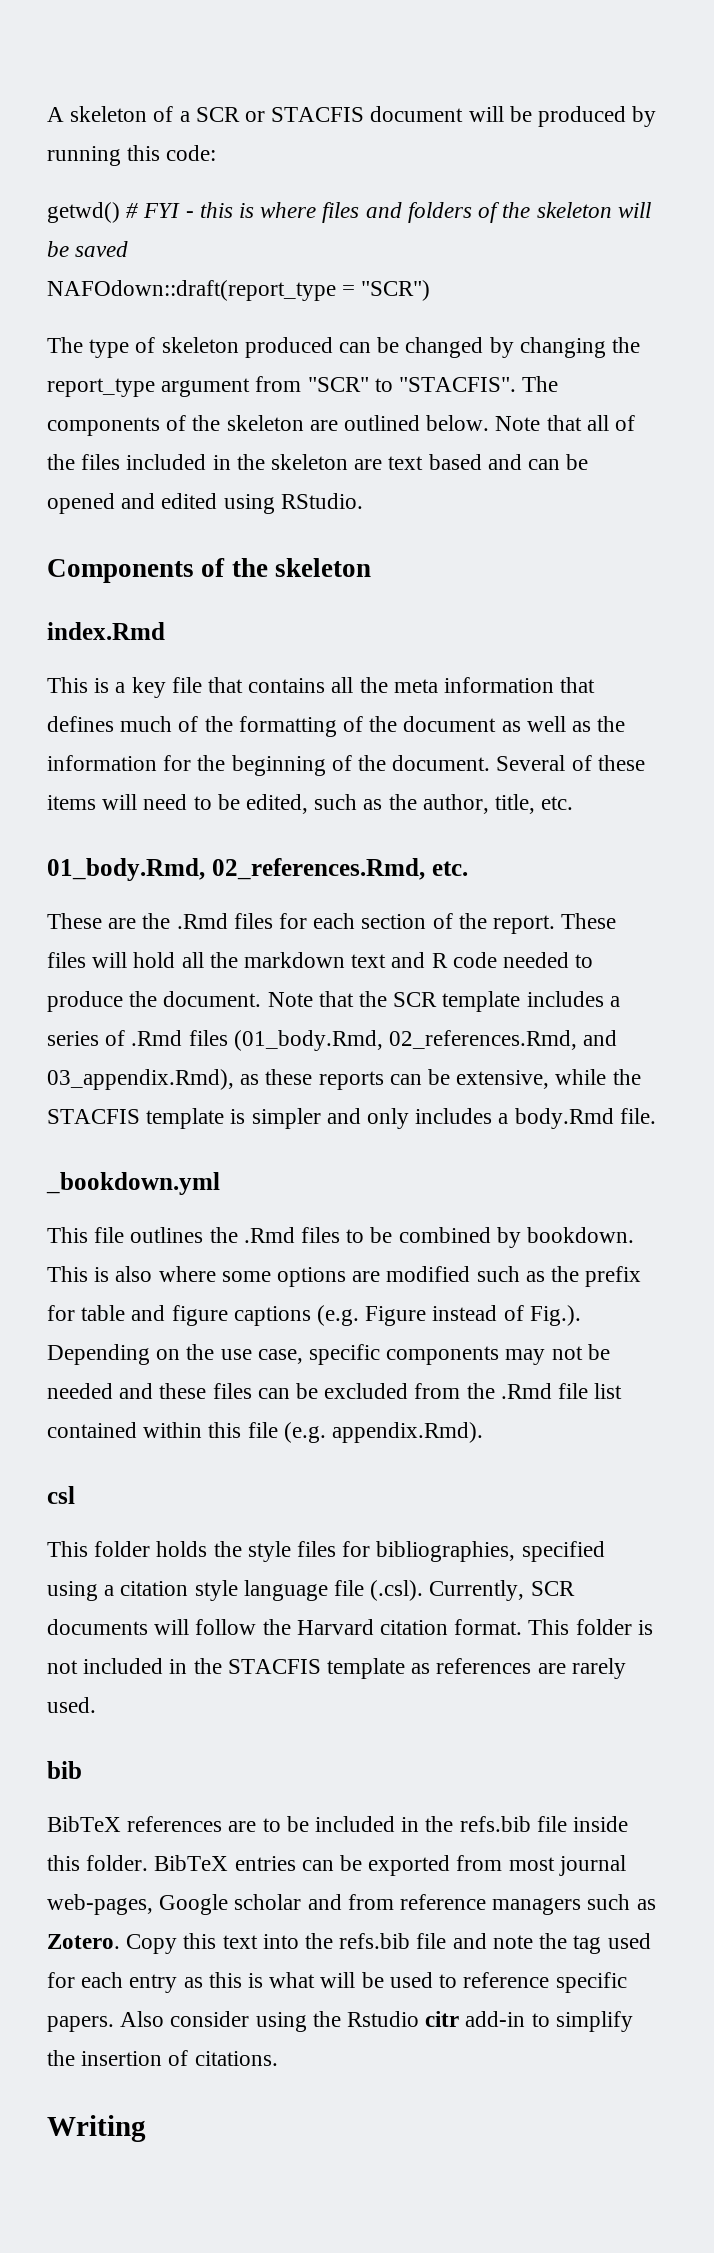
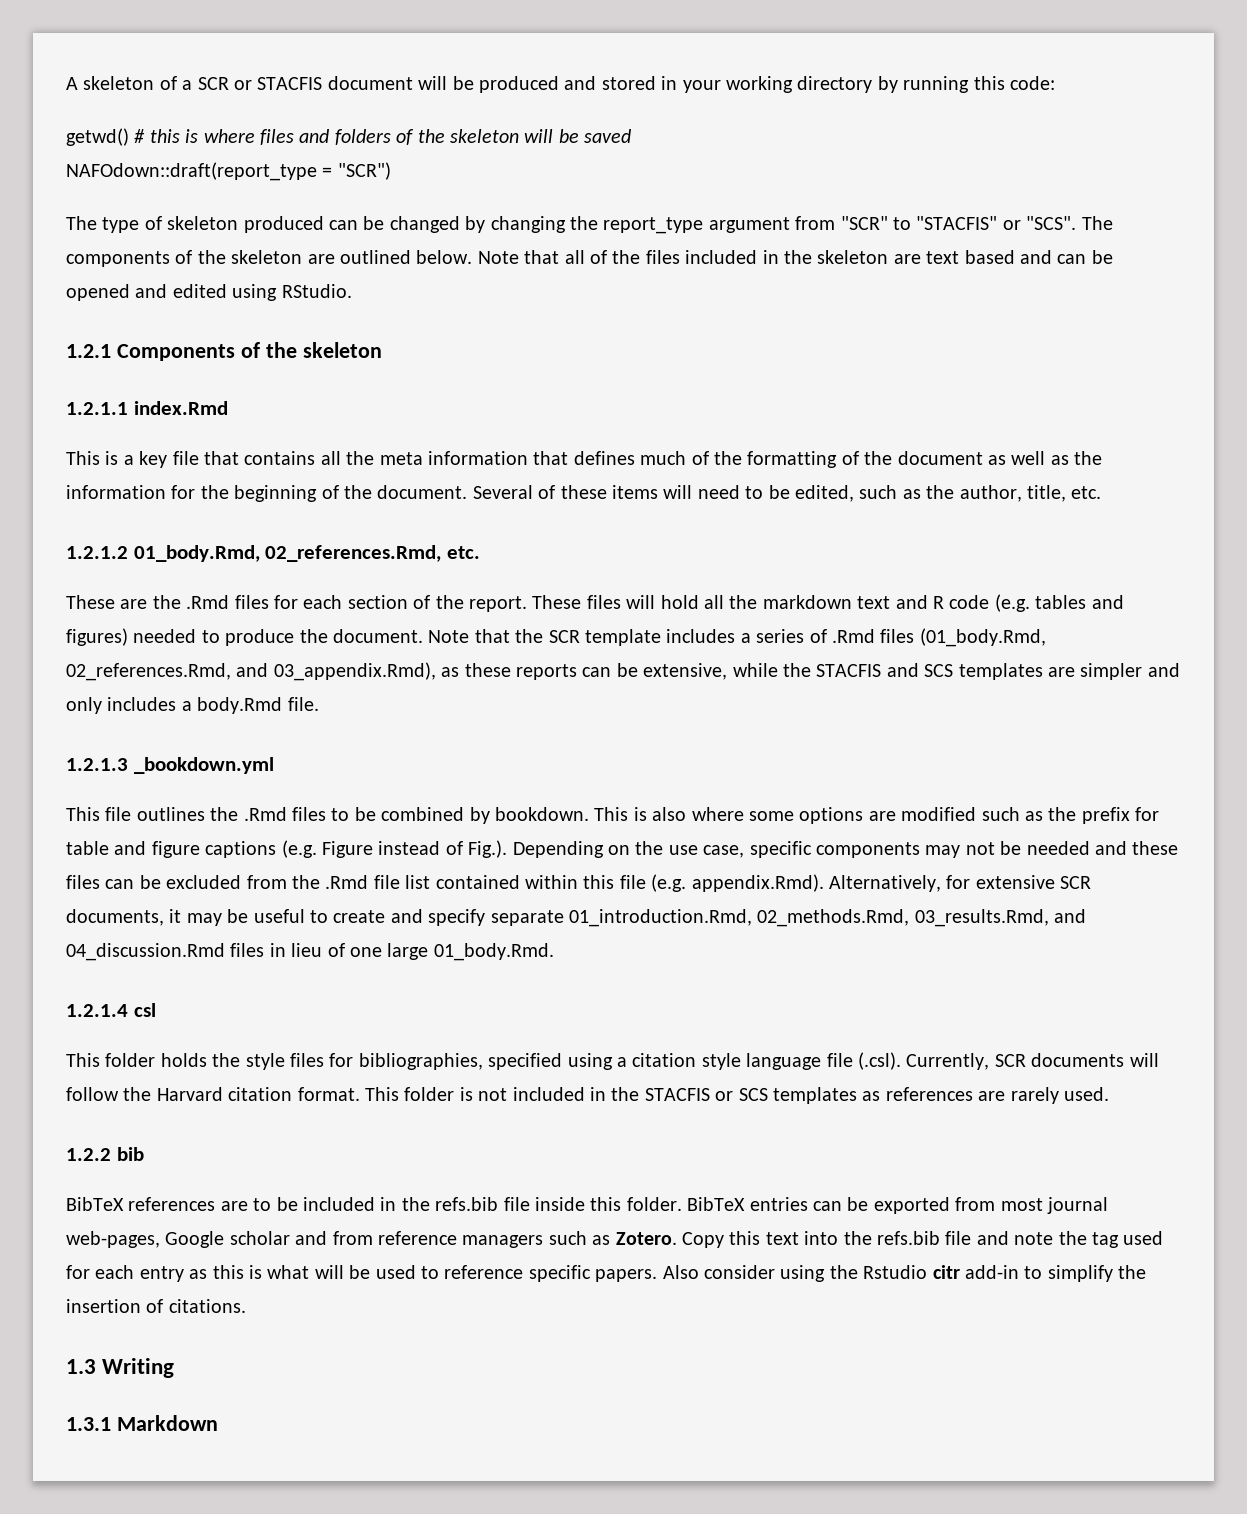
- A skeleton of a SCR or STACFIS document will be produced by running this code:
+ A skeleton of a SCR or STACFIS document will be produced and stored in your working directory by running this code:
- getwd() # FYI - this is where files and folders of the skeleton will be saved
+ getwd() # this is where files and folders of the skeleton will be saved
- The type of skeleton produced can be changed by changing the report_type argument from "SCR" to "STACFIS".
+ The type of skeleton produced can be changed by changing the report_type argument from "SCR" to "STACFIS" or "SCS".
- Components of the skeleton
+ 1.2.1 Components of the skeleton
- index.Rmd
+ 1.2.1.1 index.Rmd
- 01_body.Rmd, 02_references.Rmd, etc.
+ 1.2.1.2 01_body.Rmd, 02_references.Rmd, etc.
- These files will hold all the markdown text and R code needed to produce the document.
+ These files will hold all the markdown text and R code (e.g. tables and figures) needed to produce the document.
- Note that the SCR template includes a series of .Rmd files (01_body.Rmd, 02_references.Rmd, and 03_appendix.Rmd), as these reports can be extensive, while the STACFIS template is simpler and only includes a body.Rmd file.
+ Note that the SCR template includes a series of .Rmd files (01_body.Rmd, 02_references.Rmd, and 03_appendix.Rmd), as these reports can be extensive, while the STACFIS and SCS templates are simpler and only includes a body.Rmd file.
- _bookdown.yml
+ 1.2.1.3 _bookdown.yml
- This is also where some options are modified such as the prefix for table and figure captions (e.g. Figure instead of Fig.). Depending on the use case, specific components may not be needed and these files can be excluded from the .Rmd file list contained within this file (e.g. appendix.Rmd).
- csl
+ This is also where some options are modified such as the prefix for table and figure captions (e.g. Figure instead of Fig.). Depending on the use case, specific components may not be needed and these files can be excluded from the .Rmd file list contained within this file (e.g. appendix.Rmd). Alternatively, for extensive SCR documents, it may be useful to create and specify separate 01_introduction.Rmd, 02_methods.Rmd, 03_results.Rmd, and 04_discussion.Rmd files in lieu of one large 01_body.Rmd.
+ 1.2.1.4 csl
- This folder is not included in the STACFIS template as references are rarely used.
+ This folder is not included in the STACFIS or SCS templates as references are rarely used.
- bib
+ 1.2.2 bib
- Writing
+ 1.3 Writing
+ 1.3.1 Markdown

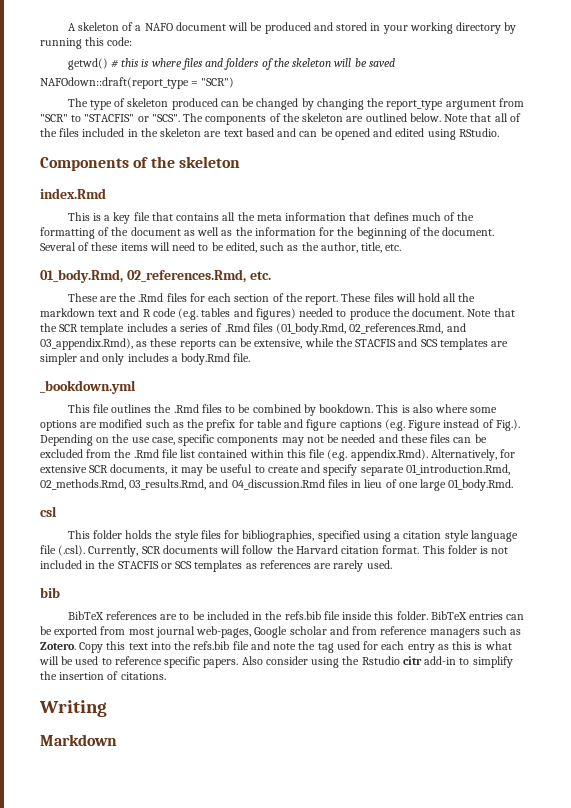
- A skeleton of a SCR or STACFIS document will be produced and stored in your working directory by running this code:
+ A skeleton of a NAFO document will be produced and stored in your working directory by running this code:
- 1.2.1 Components of the skeleton
+ Components of the skeleton
- 1.2.1.1 index.Rmd
+ index.Rmd
- 1.2.1.2 01_body.Rmd, 02_references.Rmd, etc.
+ 01_body.Rmd, 02_references.Rmd, etc.
- 1.2.1.3 _bookdown.yml
+ _bookdown.yml
- 1.2.1.4 csl
+ csl
- 1.2.2 bib
+ bib
- 1.3 Writing
+ Writing
- 1.3.1 Markdown
+ Markdown

